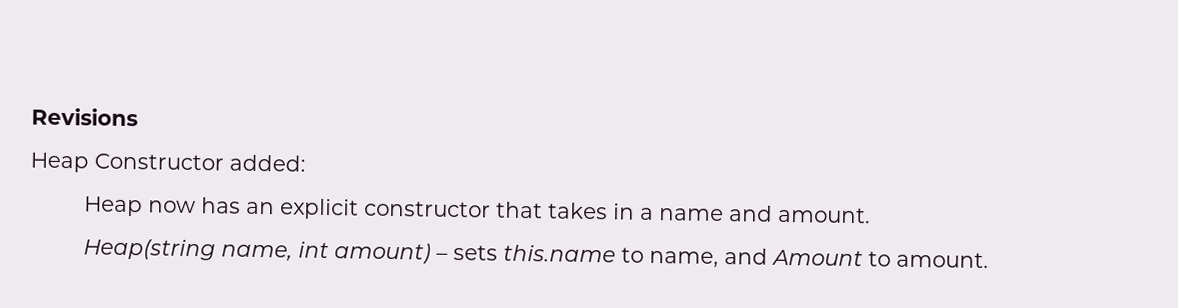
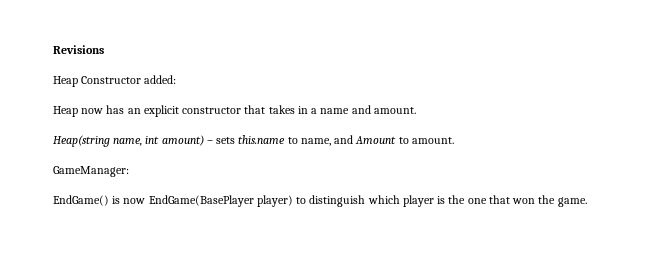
+ GameManager:
+ EndGame() is now EndGame(BasePlayer player) to distinguish which player is the one that won the game.

